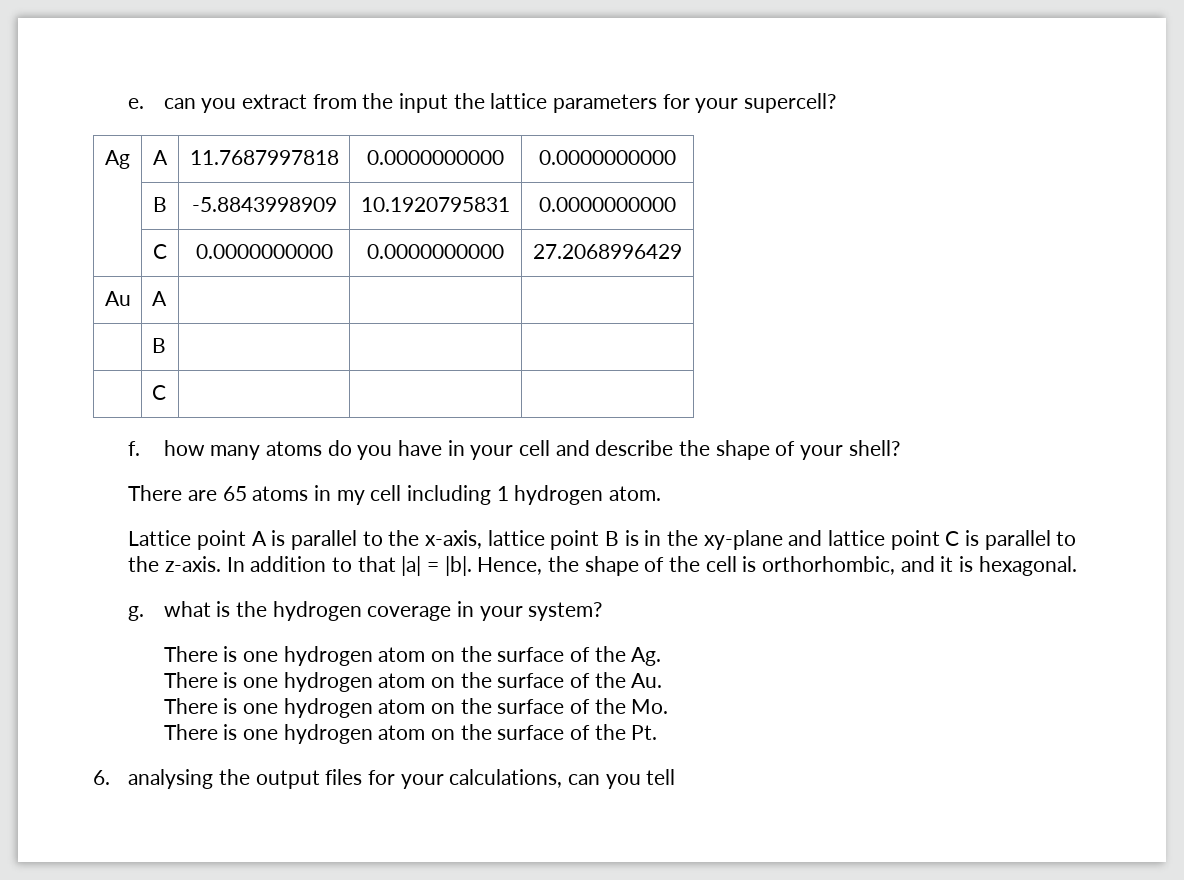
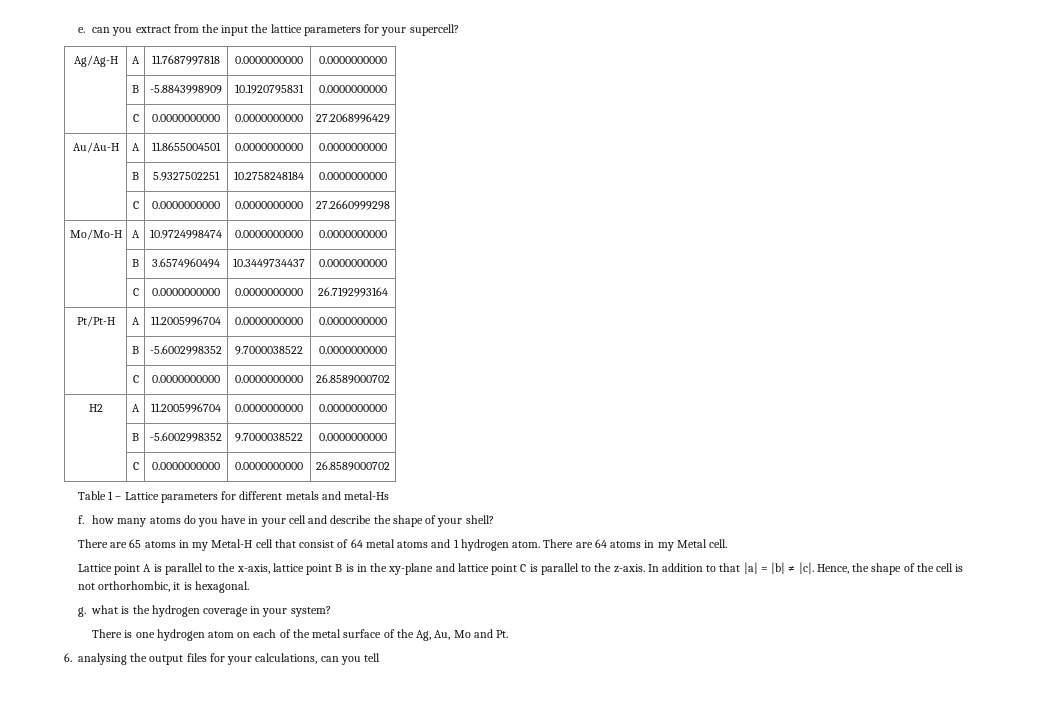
- Ag | A | 11.7687997818 | 0.0000000000 | 0.0000000000
+ Ag/Ag-H | A | 11.7687997818 | 0.0000000000 | 0.0000000000
- Au | A | | |
- | B | | |
- | C | | |
+ Au/Au-H | A | 11.8655004501 | 0.0000000000 | 0.0000000000
+ | B | 5.9327502251 | 10.2758248184 | 0.0000000000
+ | C | 0.0000000000 | 0.0000000000 | 27.2660999298
+ Mo/Mo-H | A | 10.9724998474 | 0.0000000000 | 0.0000000000
+ | B | 3.6574960494 | 10.3449734437 | 0.0000000000
+ | C | 0.0000000000 | 0.0000000000 | 26.7192993164
+ Pt/Pt-H | A | 11.2005996704 | 0.0000000000 | 0.0000000000
+ | B | -5.6002998352 | 9.7000038522 | 0.0000000000
+ | C | 0.0000000000 | 0.0000000000 | 26.8589000702
+ H2 | A | 11.2005996704 | 0.0000000000 | 0.0000000000
+ | B | -5.6002998352 | 9.7000038522 | 0.0000000000
+ | C | 0.0000000000 | 0.0000000000 | 26.8589000702
+ Table 1 – Lattice parameters for different metals and metal-Hs
- There are 65 atoms in my cell including 1 hydrogen atom.
+ There are 65 atoms in my Metal-H cell that consist of 64 metal atoms and 1 hydrogen atom. There are 64 atoms in my Metal cell.
- In addition to that |a| = |b|.
+ In addition to that |a| = |b| ≠ |c|.
- Hence, the shape of the cell is orthorhombic, and it is hexagonal.
+ Hence, the shape of the cell is not orthorhombic, it is hexagonal.
- There is one hydrogen atom on the surface of the Ag.
- There is one hydrogen atom on the surface of the Au.
- There is one hydrogen atom on the surface of the Mo.
- There is one hydrogen atom on the surface of the Pt.
+ There is one hydrogen atom on each of the metal surface of the Ag, Au, Mo and Pt.

